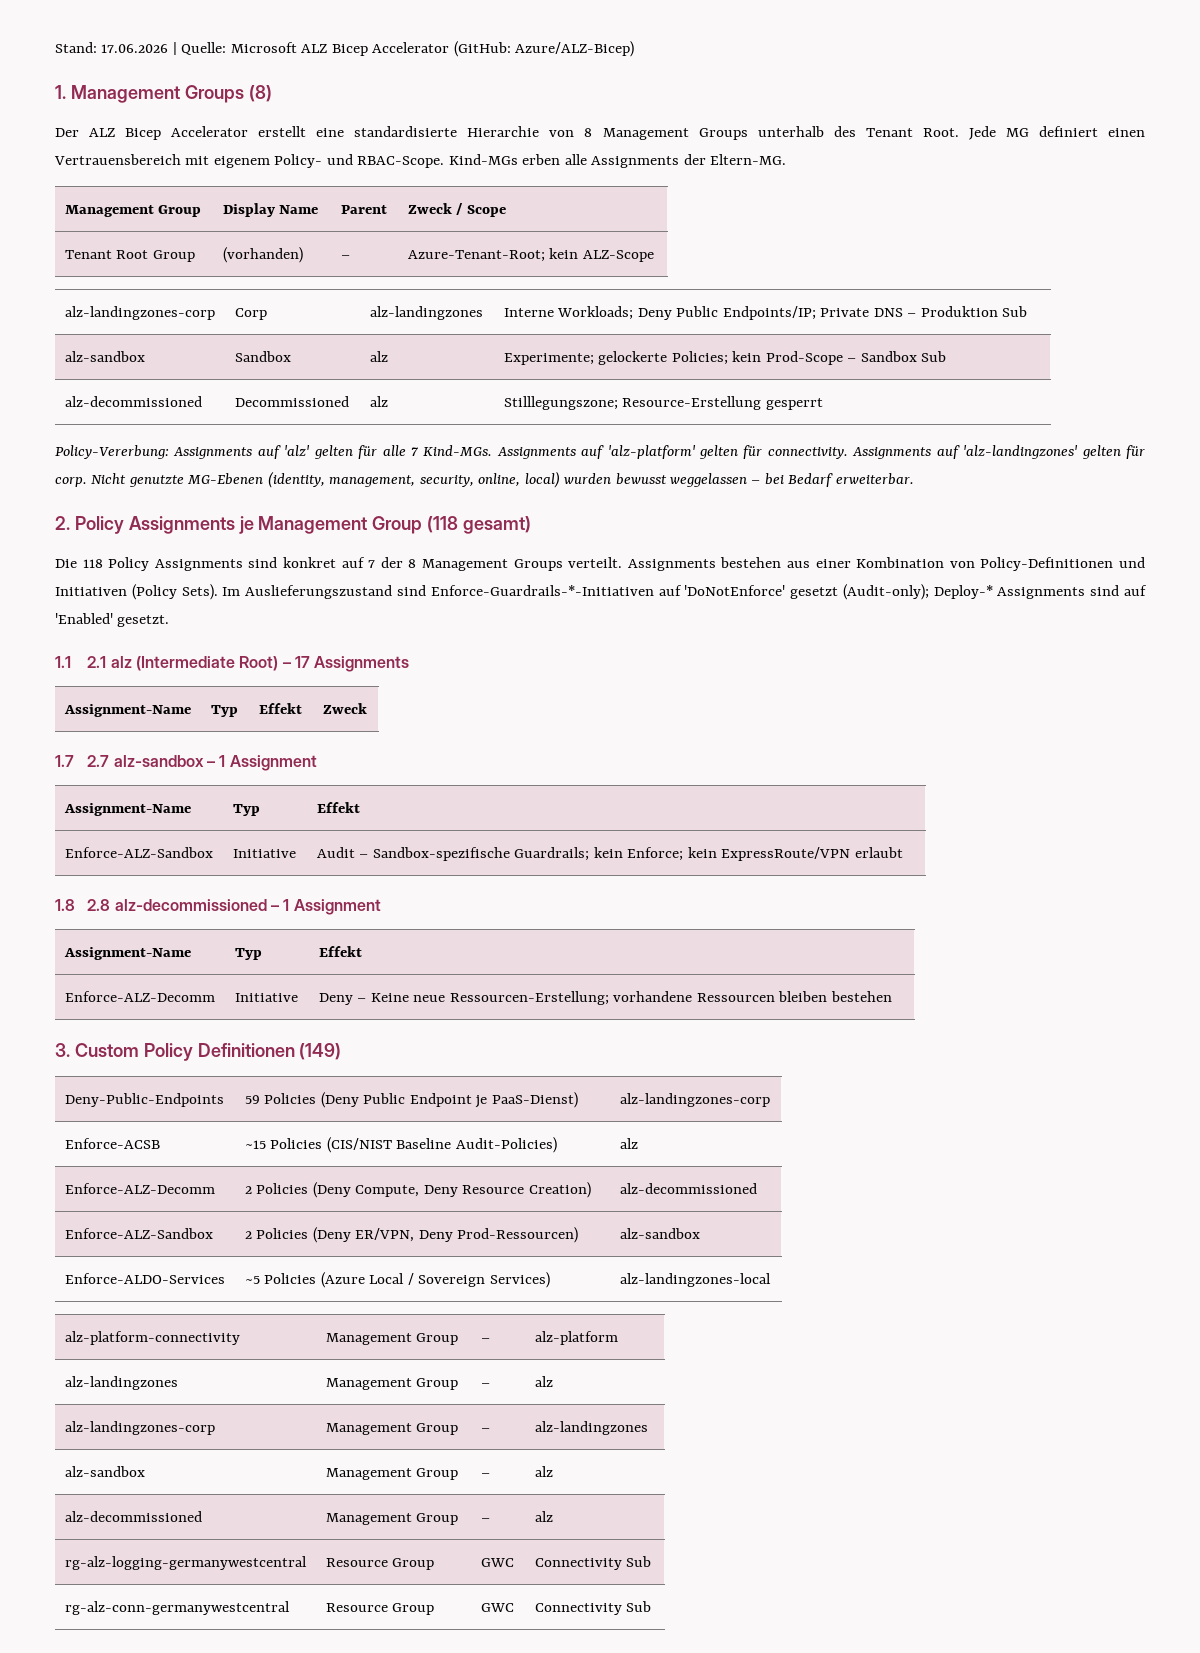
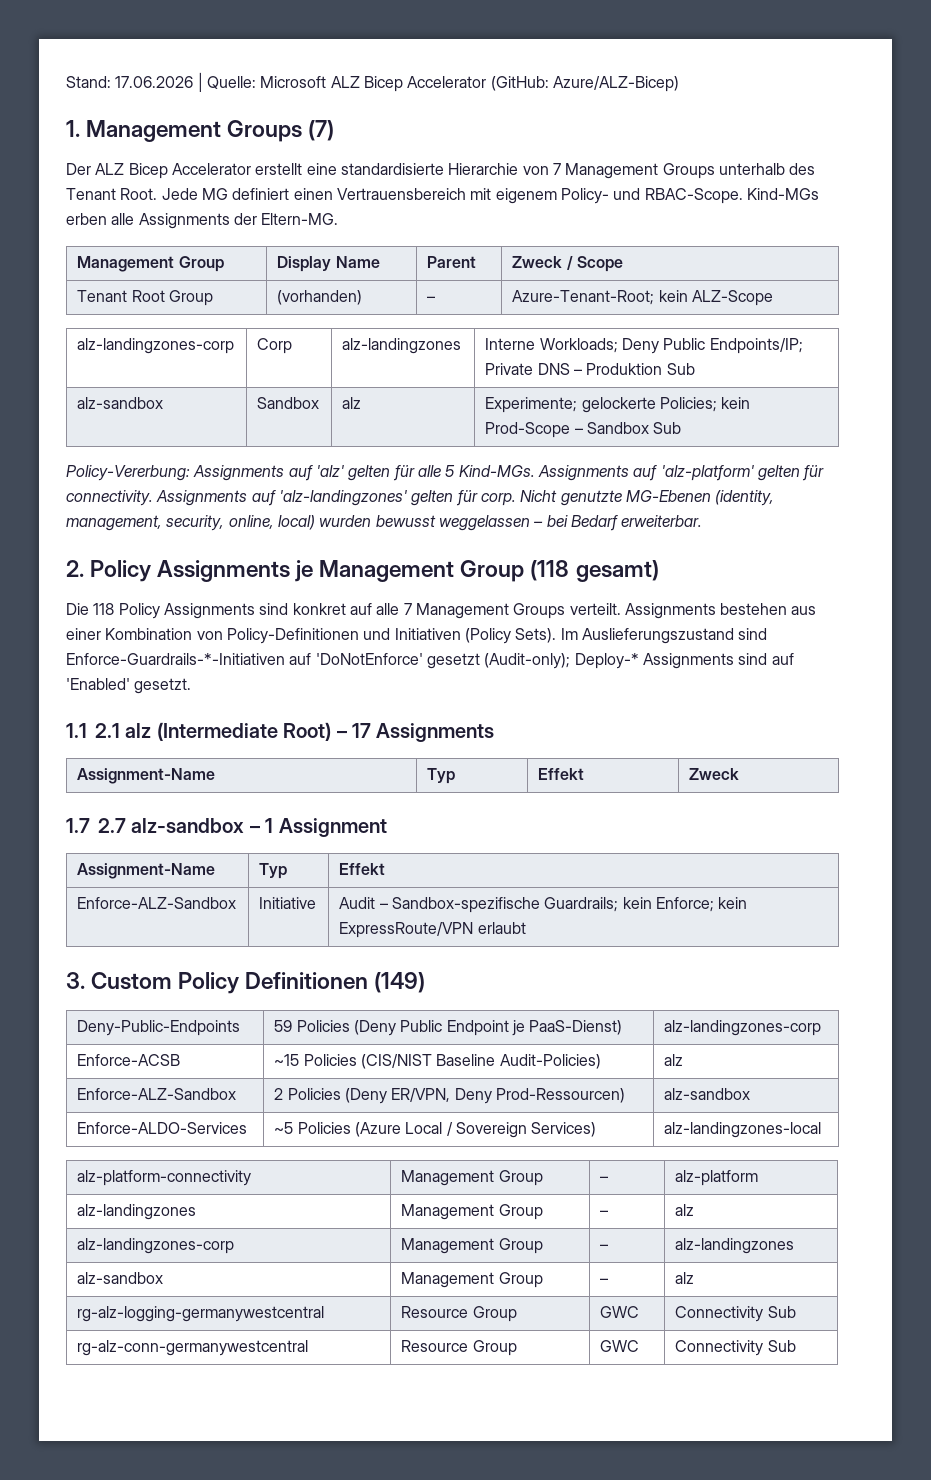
- 1. Management Groups (8)
+ 1. Management Groups (7)
- Der ALZ Bicep Accelerator erstellt eine standardisierte Hierarchie von 8 Management Groups unterhalb des Tenant Root.
+ Der ALZ Bicep Accelerator erstellt eine standardisierte Hierarchie von 7 Management Groups unterhalb des Tenant Root.
- alz-decommissioned | Decommissioned | alz | Stilllegungszone; Resource-Erstellung gesperrt
- Policy-Vererbung: Assignments auf 'alz' gelten für alle 7 Kind-MGs.
+ Policy-Vererbung: Assignments auf 'alz' gelten für alle 5 Kind-MGs.
- Die 118 Policy Assignments sind konkret auf 7 der 8 Management Groups verteilt.
+ Die 118 Policy Assignments sind konkret auf alle 7 Management Groups verteilt.
- 1.8 2.8 alz-decommissioned – 1 Assignment
- Assignment-Name | Typ | Effekt
- Enforce-ALZ-Decomm | Initiative | Deny – Keine neue Ressourcen-Erstellung; vorhandene Ressourcen bleiben bestehen
- Enforce-ALZ-Decomm | 2 Policies (Deny Compute, Deny Resource Creation) | alz-decommissioned
- alz-decommissioned | Management Group | – | alz

